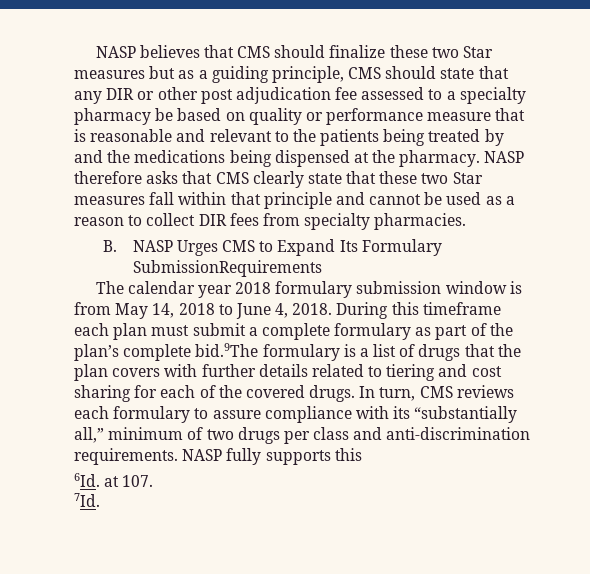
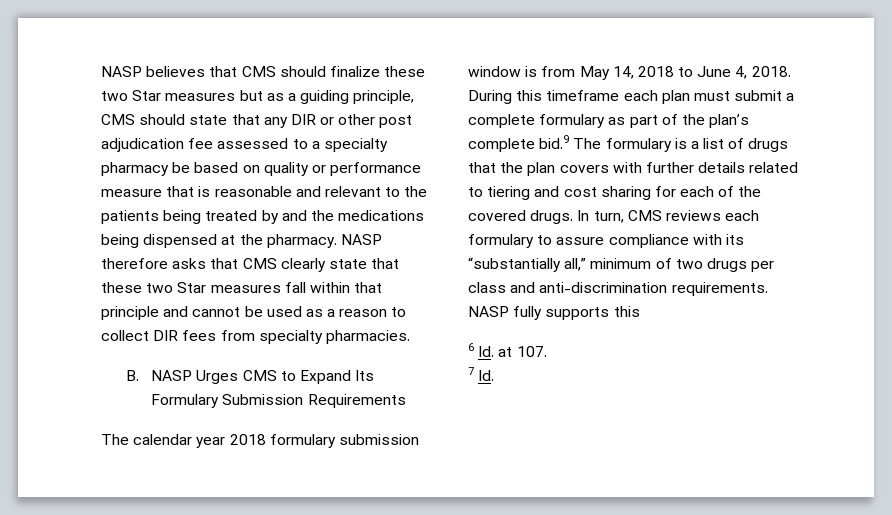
- B. NASP Urges CMS to Expand Its Formulary SubmissionRequirements
+ B. NASP Urges CMS to Expand Its Formulary Submission Requirements
- During this timeframe each plan must submit a complete formulary as part of the plan’s complete bid.9The formulary is a list of drugs that the plan covers with further details related to tiering and cost sharing for each of the covered drugs.
+ During this timeframe each plan must submit a complete formulary as part of the plan’s complete bid.9 The formulary is a list of drugs that the plan covers with further details related to tiering and cost sharing for each of the covered drugs.
- 6Id. at 107.
+ 6 Id. at 107.
- 7Id.
+ 7 Id.

